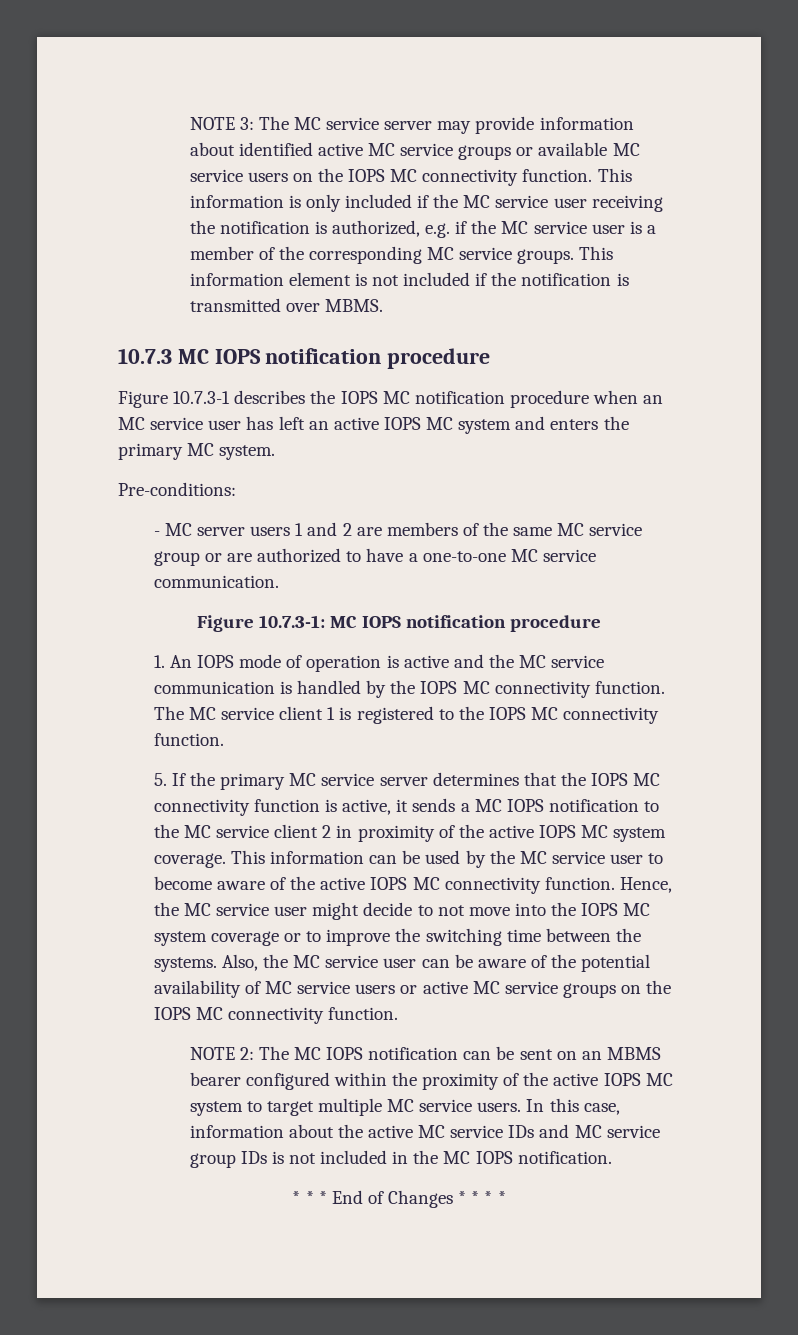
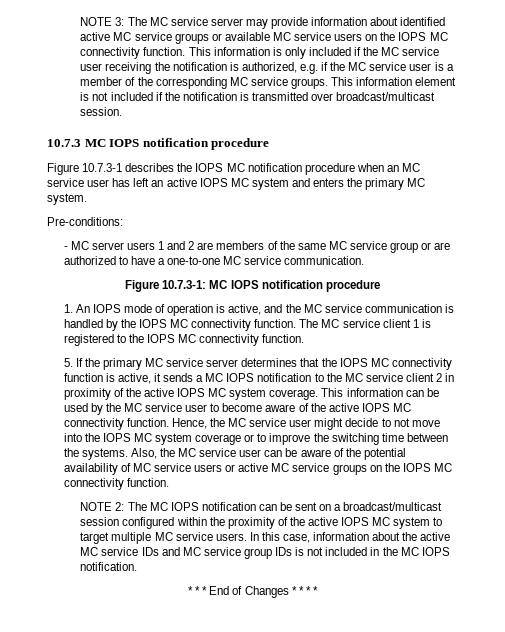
- This information element is not included if the notification is transmitted over MBMS.
+ This information element is not included if the notification is transmitted over broadcast/multicast session.
- 1. An IOPS mode of operation is active and the MC service communication is handled by the IOPS MC connectivity function.
+ 1. An IOPS mode of operation is active, and the MC service communication is handled by the IOPS MC connectivity function.
- NOTE 2: The MC IOPS notification can be sent on an MBMS bearer configured within the proximity of the active IOPS MC system to target multiple MC service users.
+ NOTE 2: The MC IOPS notification can be sent on a broadcast/multicast session configured within the proximity of the active IOPS MC system to target multiple MC service users.

